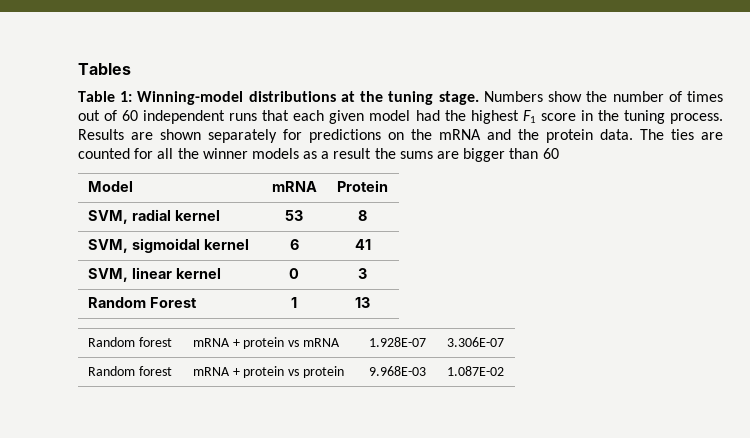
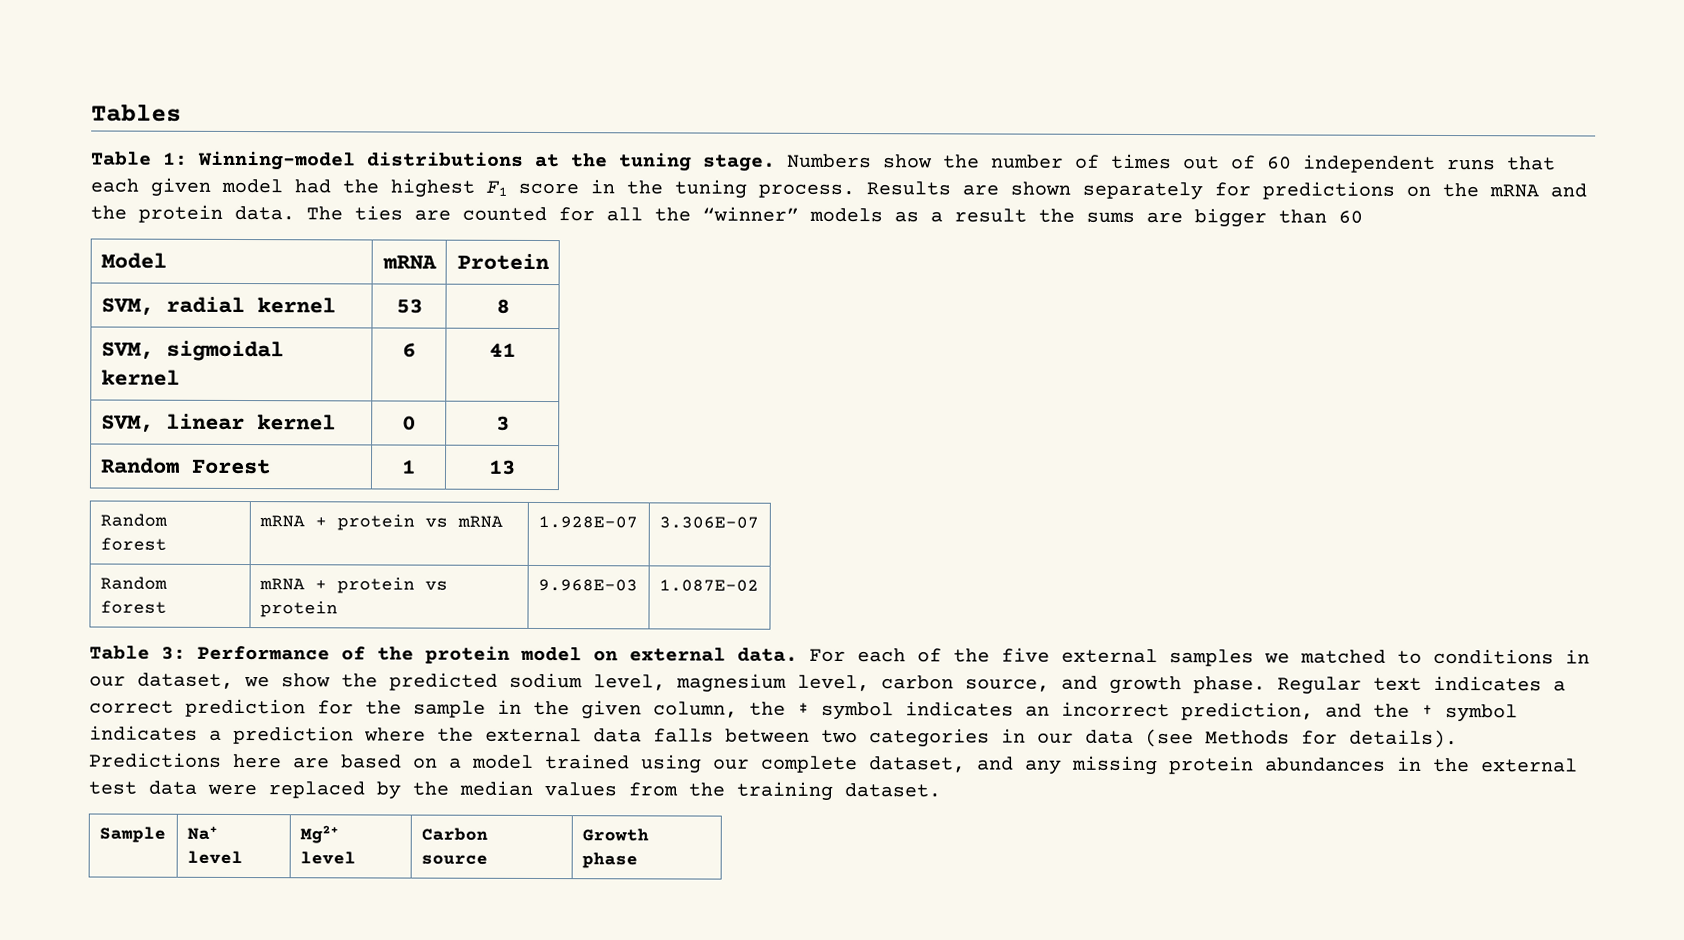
- The ties are counted for all the winner models as a result the sums are bigger than 60
+ The ties are counted for all the “winner” models as a result the sums are bigger than 60
+ Table 3: Performance of the protein model on external data. For each of the five external samples we matched to conditions in our dataset, we show the predicted sodium level, magnesium level, carbon source, and growth phase. Regular text indicates a correct prediction for the sample in the given column, the ‡ symbol indicates an incorrect prediction, and the † symbol indicates a prediction where the external data falls between two categories in our data (see Methods for details). Predictions here are based on a model trained using our complete dataset, and any missing protein abundances in the external test data were replaced by the median values from the training dataset.
+ Sample | Na+ level | Mg2+ level | Carbon source | Growth phase

